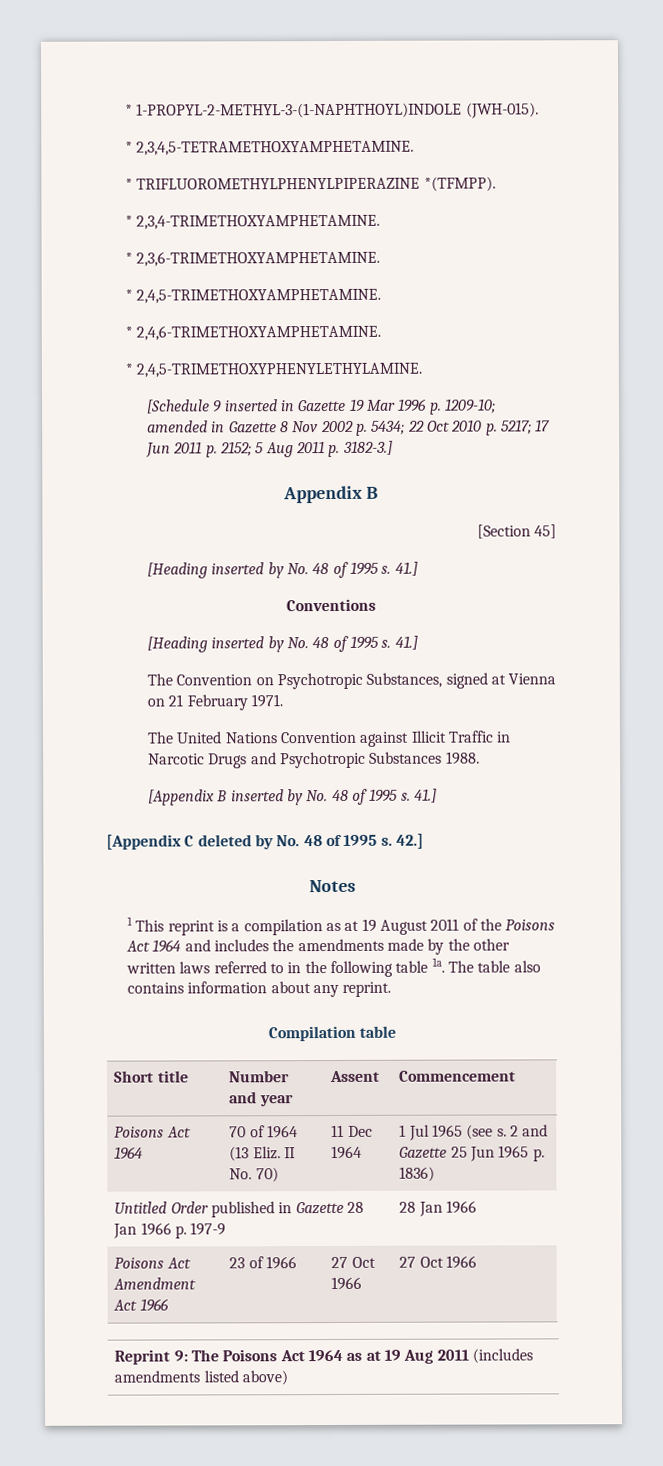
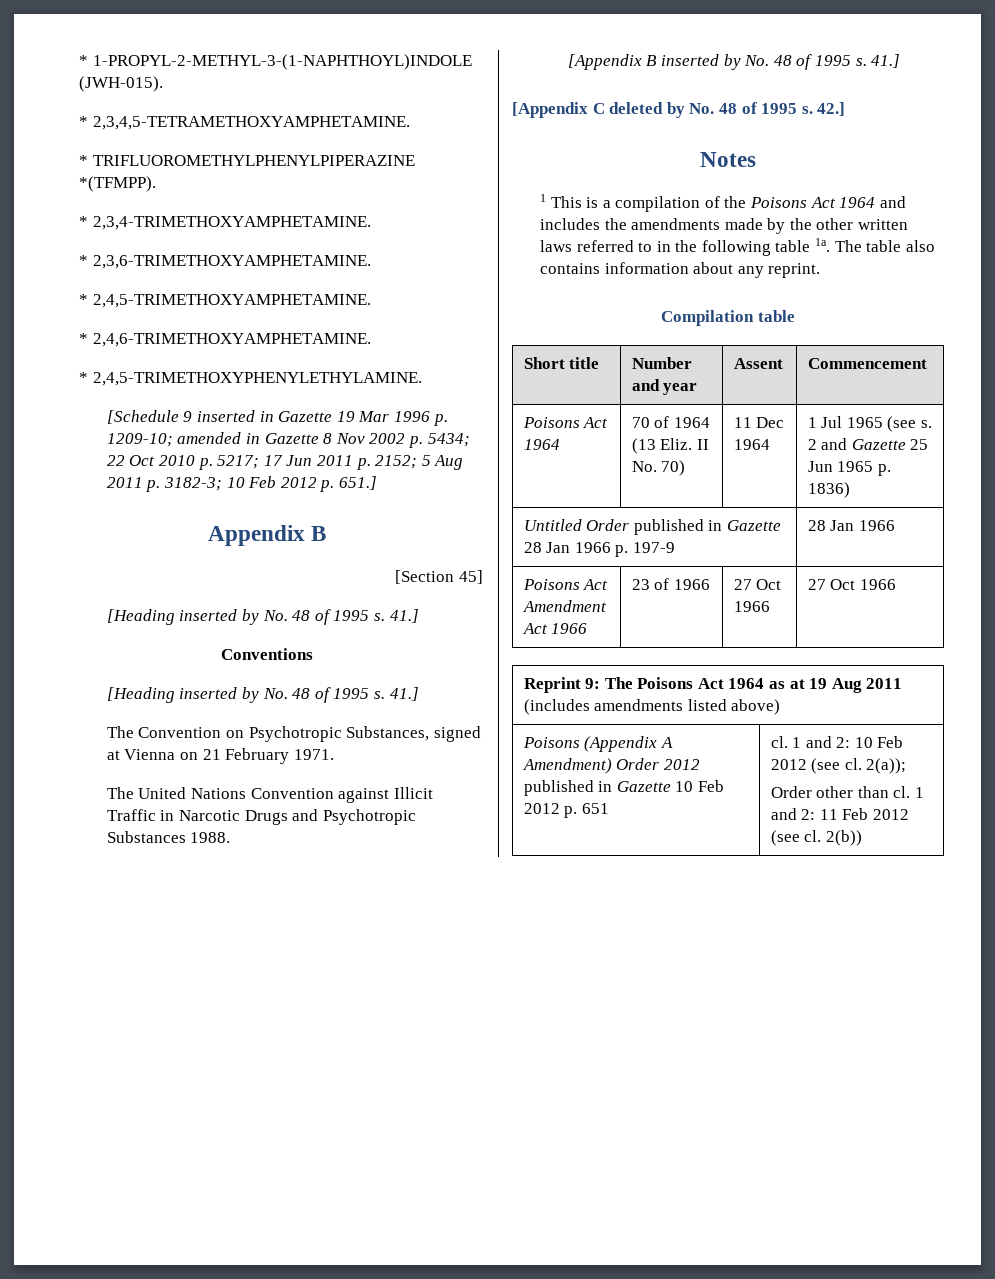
- [Schedule 9 inserted in Gazette 19 Mar 1996 p. 1209-10; amended in Gazette 8 Nov 2002 p. 5434; 22 Oct 2010 p. 5217; 17 Jun 2011 p. 2152; 5 Aug 2011 p. 3182-3.]
+ [Schedule 9 inserted in Gazette 19 Mar 1996 p. 1209-10; amended in Gazette 8 Nov 2002 p. 5434; 22 Oct 2010 p. 5217; 17 Jun 2011 p. 2152; 5 Aug 2011 p. 3182-3; 10 Feb 2012 p. 651.]
- 1 This reprint is a compilation as at 19 August 2011 of the Poisons Act 1964 and includes the amendments made by the other written laws referred to in the following table 1a.
+ 1 This is a compilation of the Poisons Act 1964 and includes the amendments made by the other written laws referred to in the following table 1a.
+ Poisons (Appendix A Amendment) Order 2012 published in Gazette 10 Feb 2012 p. 651 | cl. 1 and 2: 10 Feb 2012 (see cl. 2(a));
+ Order other than cl. 1 and 2: 11 Feb 2012 (see cl. 2(b))

